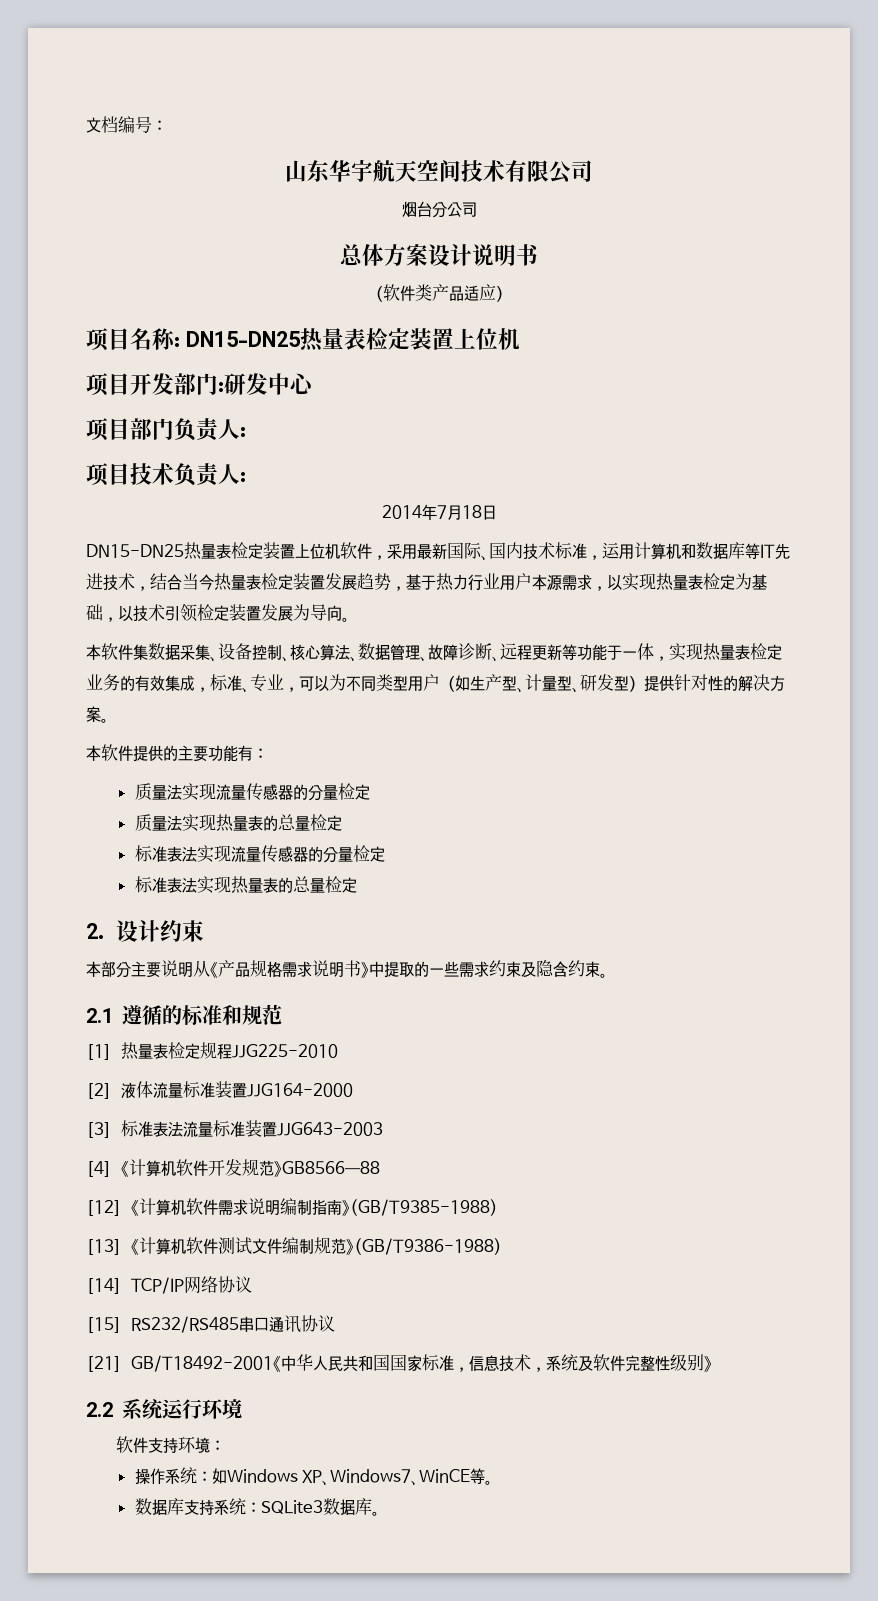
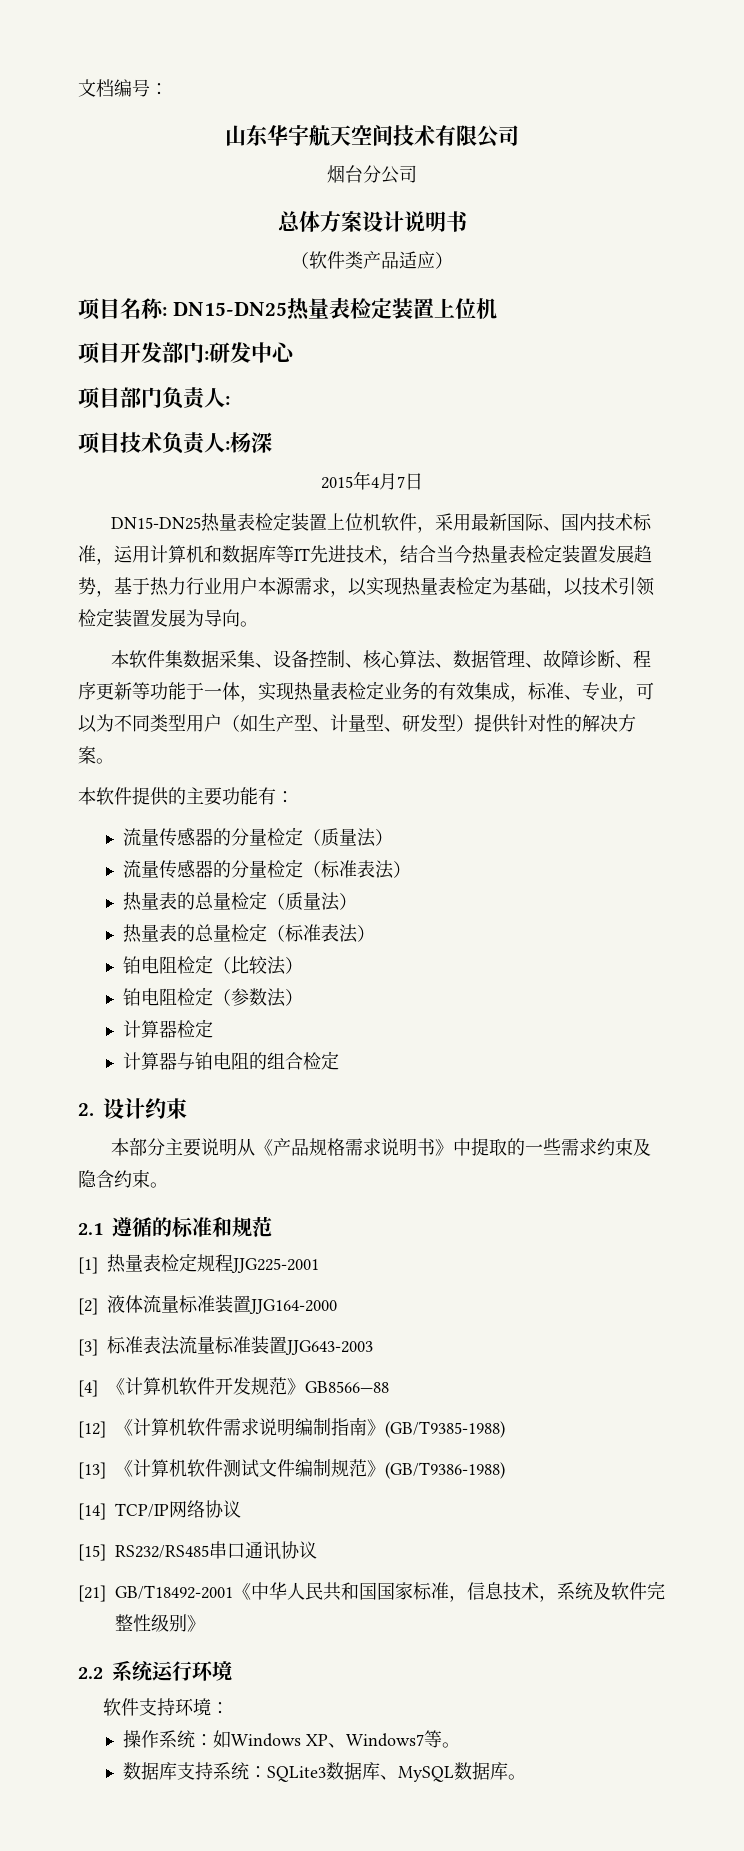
- 项目技术负责人:
- 2014年7月18日
+ 项目技术负责人:杨深
+ 2015年4月7日
- 本软件集数据采集、设备控制、核心算法、数据管理、故障诊断、远程更新等功能于一体，实现热量表检定业务的有效集成，标准、专业，可以为不同类型用户（如生产型、计量型、研发型）提供针对性的解决方案。
+ 本软件集数据采集、设备控制、核心算法、数据管理、故障诊断、程序更新等功能于一体，实现热量表检定业务的有效集成，标准、专业，可以为不同类型用户（如生产型、计量型、研发型）提供针对性的解决方案。
- 质量法实现流量传感器的分量检定
- 质量法实现热量表的总量检定
- 标准表法实现流量传感器的分量检定
- 标准表法实现热量表的总量检定
+ 流量传感器的分量检定（质量法）
+ 流量传感器的分量检定（标准表法）
+ 热量表的总量检定（质量法）
+ 热量表的总量检定（标准表法）
+ 铂电阻检定（比较法）
+ 铂电阻检定（参数法）
+ 计算器检定
+ 计算器与铂电阻的组合检定
- [1]热量表检定规程JJG225-2010
+ [1]热量表检定规程JJG225-2001
- 操作系统：如Windows XP、Windows7、WinCE等。
+ 操作系统：如Windows XP、Windows7等。
- 数据库支持系统：SQLite3数据库。
+ 数据库支持系统：SQLite3数据库、MySQL数据库。

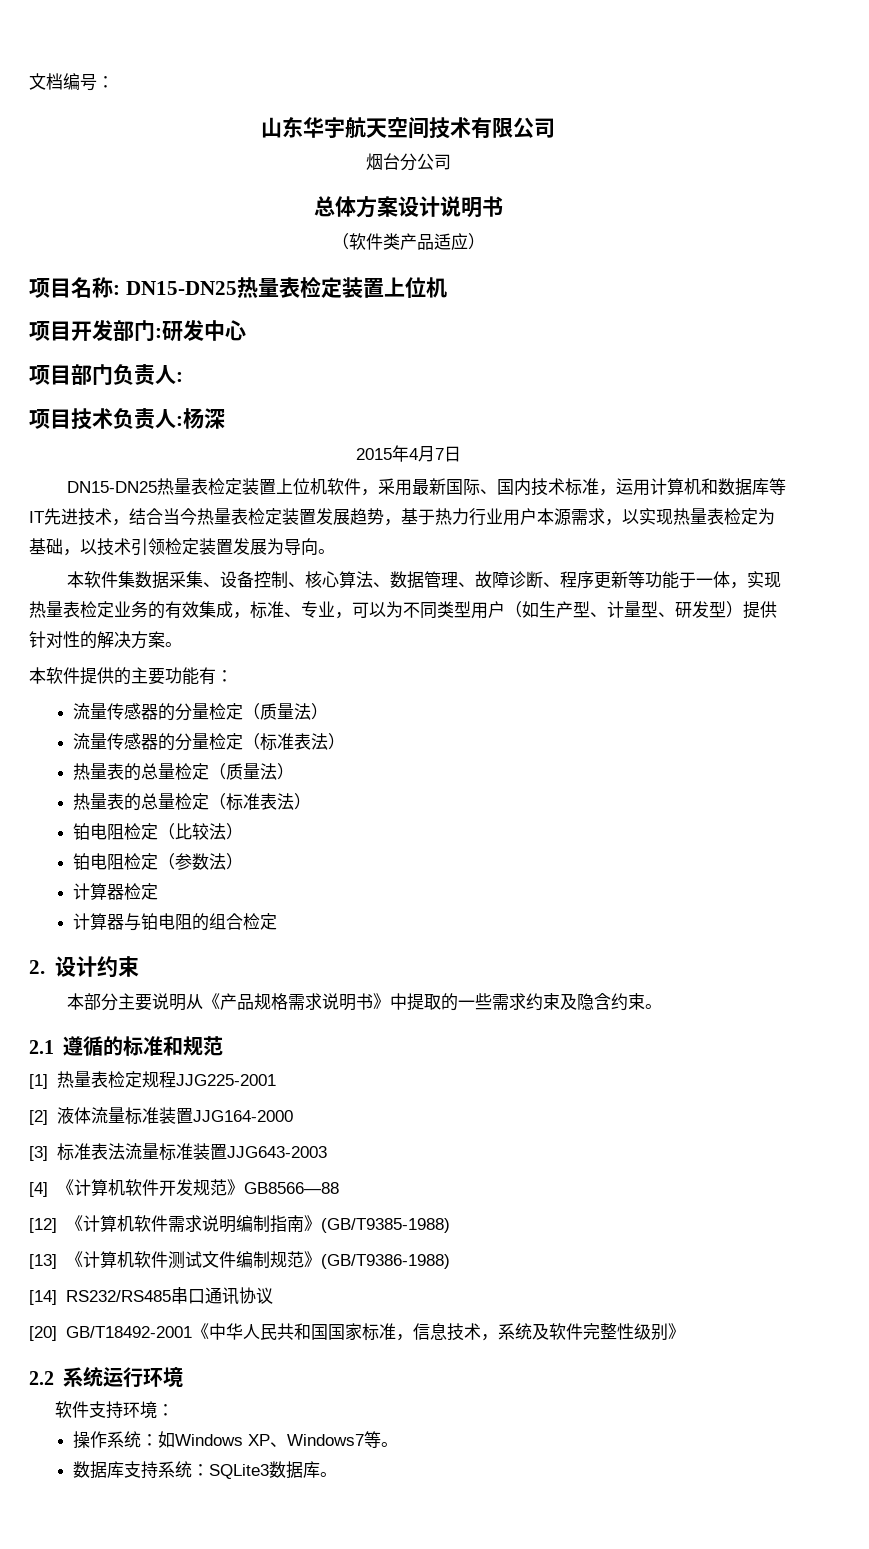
- [14] TCP/IP网络协议
- [15] RS232/RS485串口通讯协议
+ [14] RS232/RS485串口通讯协议
- [21] GB/T18492-2001《中华人民共和国国家标准，信息技术，系统及软件完整性级别》
+ [20] GB/T18492-2001《中华人民共和国国家标准，信息技术，系统及软件完整性级别》
- 数据库支持系统：SQLite3数据库、MySQL数据库。
+ 数据库支持系统：SQLite3数据库。

